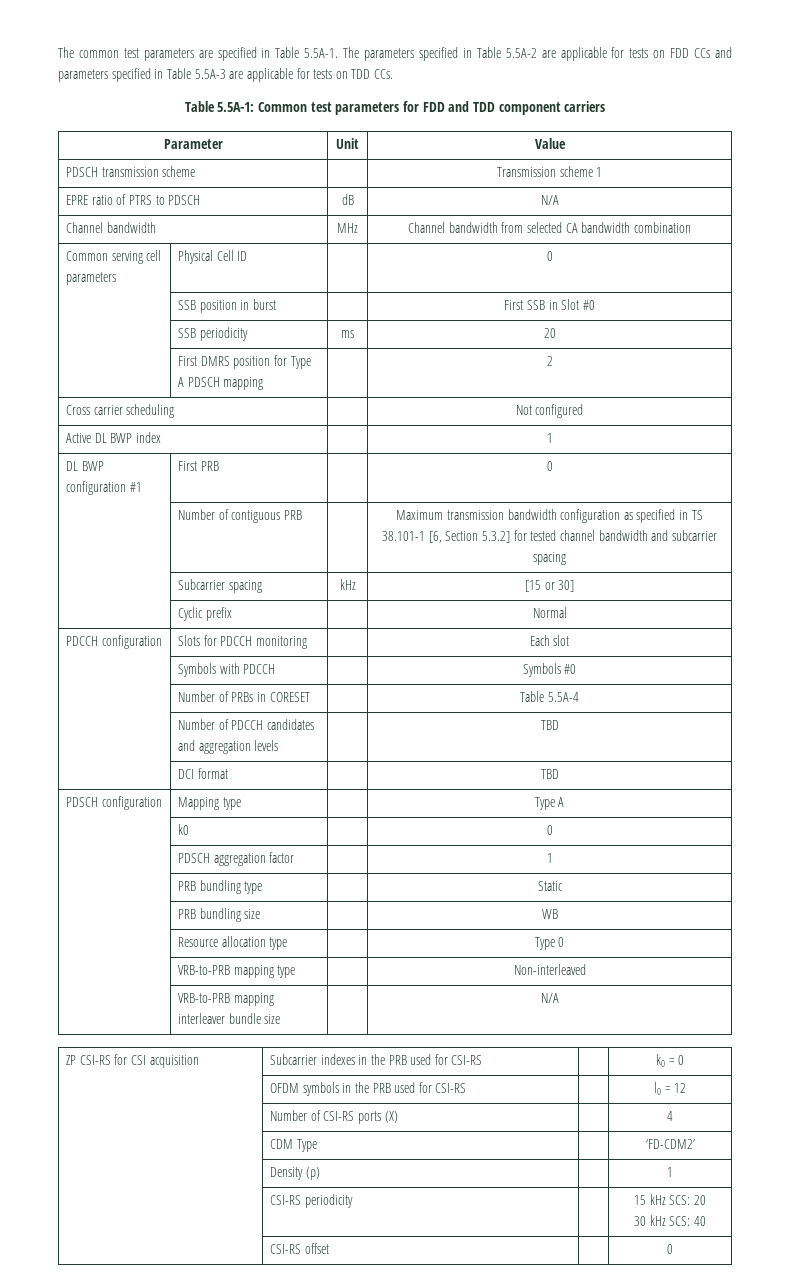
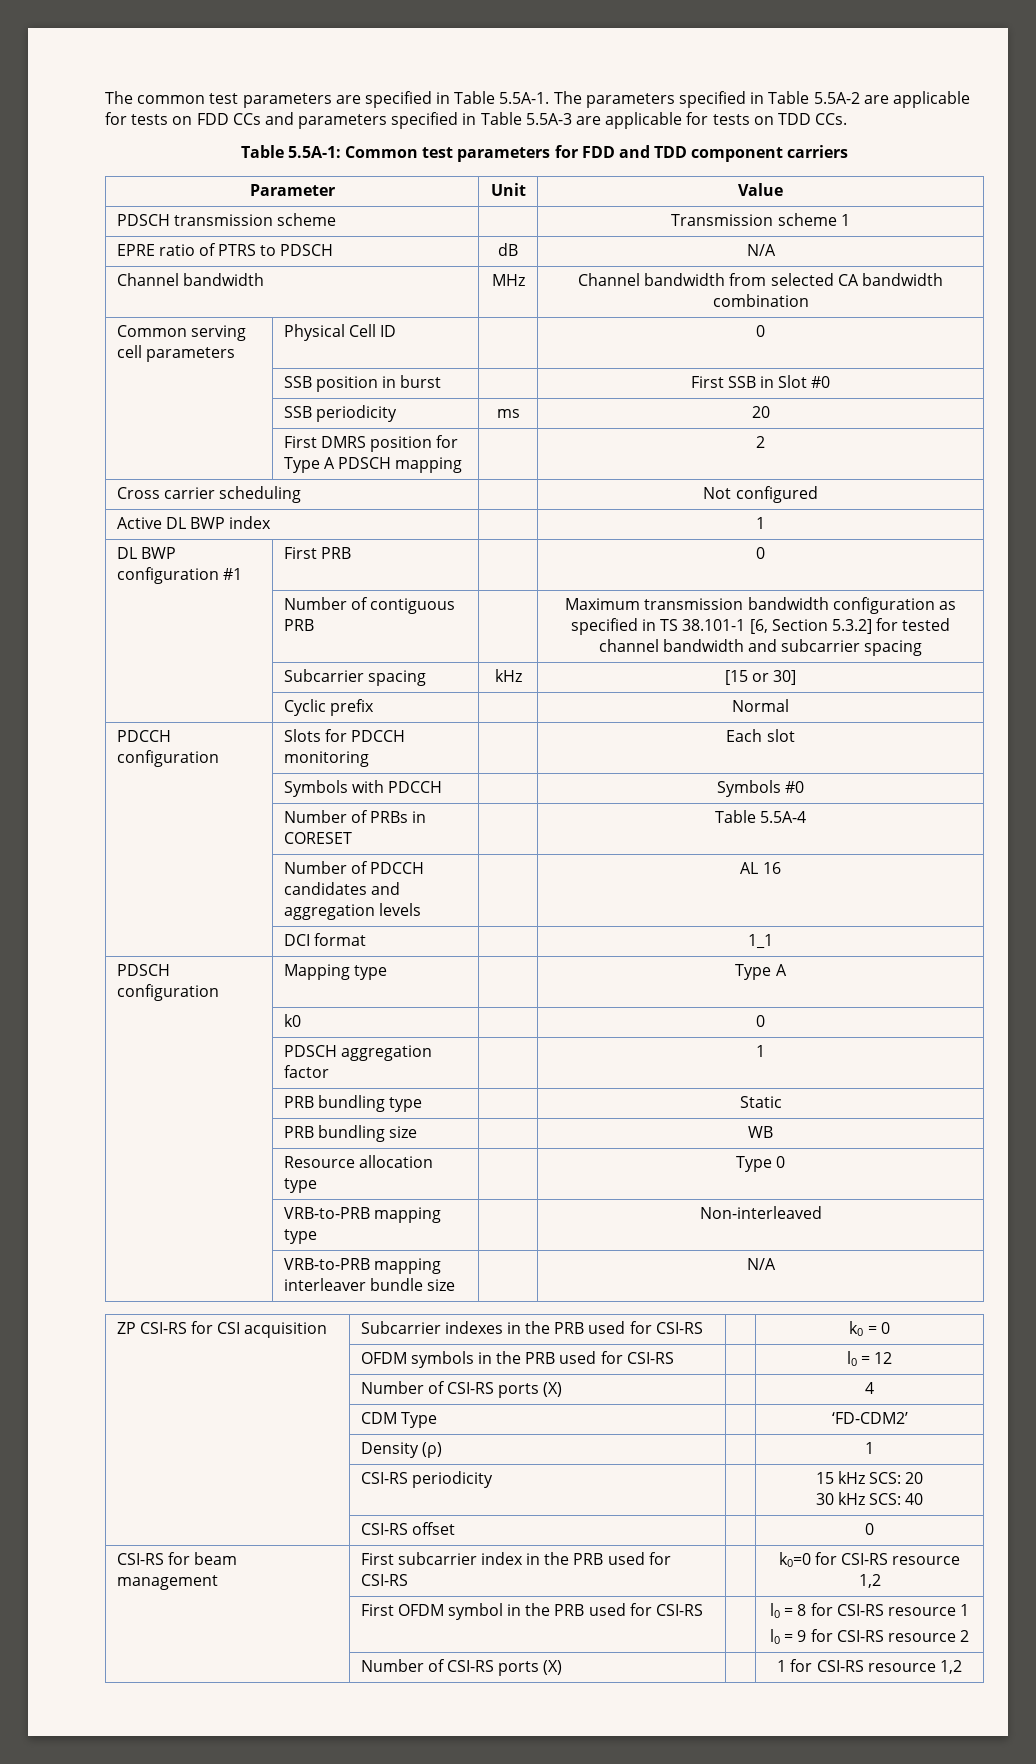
- | Number of PDCCH candidates and aggregation levels | | TBD
+ | Number of PDCCH candidates and aggregation levels | | AL 16
- | DCI format | | TBD
+ | DCI format | | 1_1
+ CSI-RS for beam management | First subcarrier index in the PRB used for CSI-RS | | k0=0 for CSI-RS resource 1,2
+ | First OFDM symbol in the PRB used for CSI-RS | | l0 = 8 for CSI-RS resource 1
+ l0 = 9 for CSI-RS resource 2
+ | Number of CSI-RS ports (X) | | 1 for CSI-RS resource 1,2

